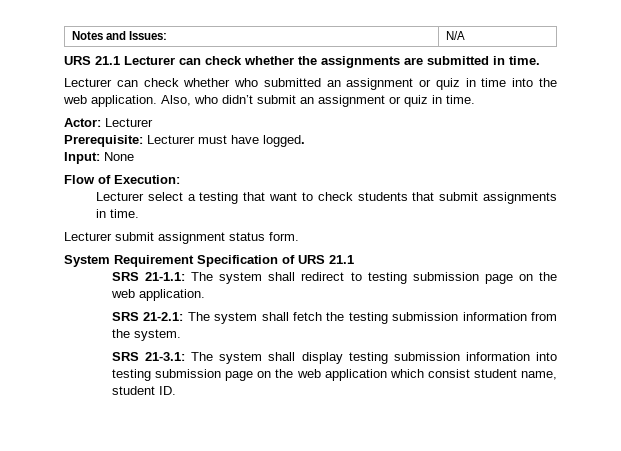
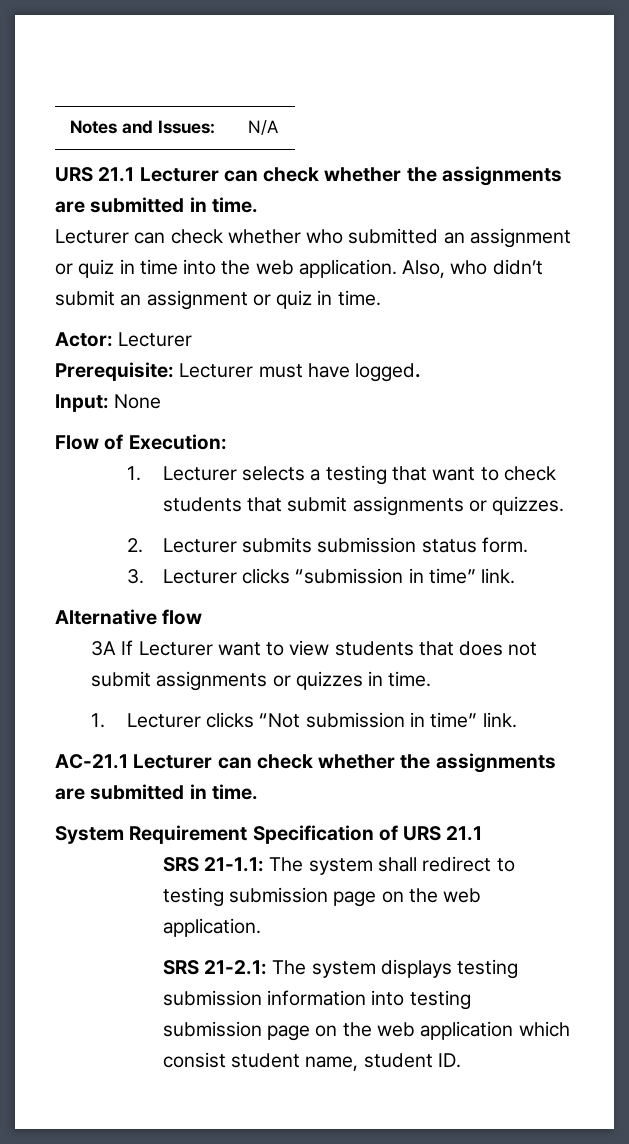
- Lecturer select a testing that want to check students that submit assignments in time.
- Lecturer submit assignment status form.
+ 1. Lecturer selects a testing that want to check students that submit assignments or quizzes.
+ 2. Lecturer submits submission status form.
+ 3. Lecturer clicks “submission in time” link.
+ Alternative flow
+ 3A If Lecturer want to view students that does not submit assignments or quizzes in time.
+ 1. Lecturer clicks “Not submission in time” link.
+ AC-21.1 Lecturer can check whether the assignments are submitted in time.
- SRS 21-2.1: The system shall fetch the testing submission information from the system.
- SRS 21-3.1: The system shall display testing submission information into testing submission page on the web application which consist student name, student ID.
+ SRS 21-2.1: The system displays testing submission information into testing submission page on the web application which consist student name, student ID.

